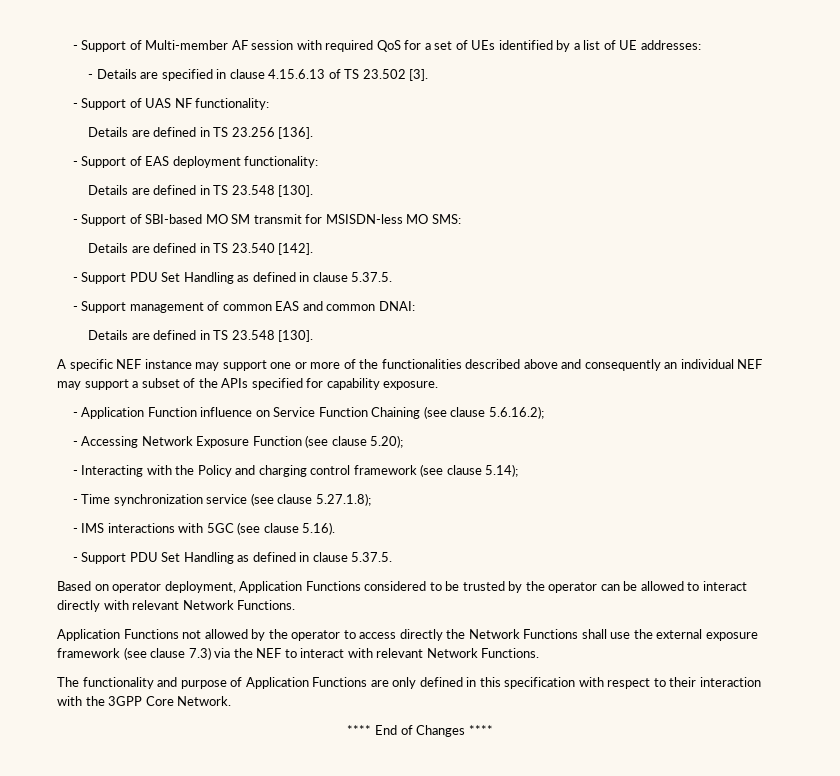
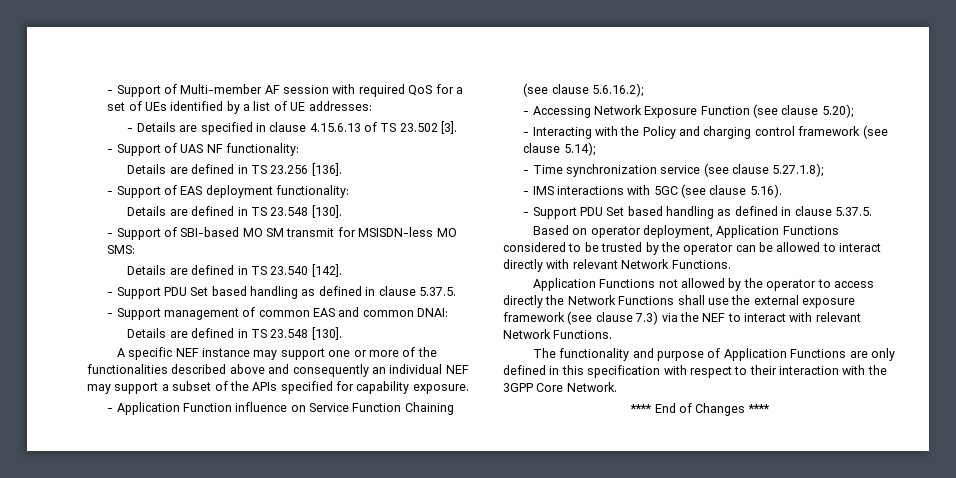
  Details are defined in TS 23.540 [142].
- - Support PDU Set Handling as defined in clause 5.37.5.
+ - Support PDU Set based handling as defined in clause 5.37.5.
  - IMS interactions with 5GC (see clause 5.16).
- - Support PDU Set Handling as defined in clause 5.37.5.
+ - Support PDU Set based handling as defined in clause 5.37.5.

